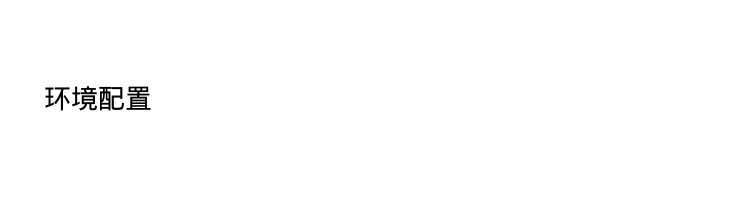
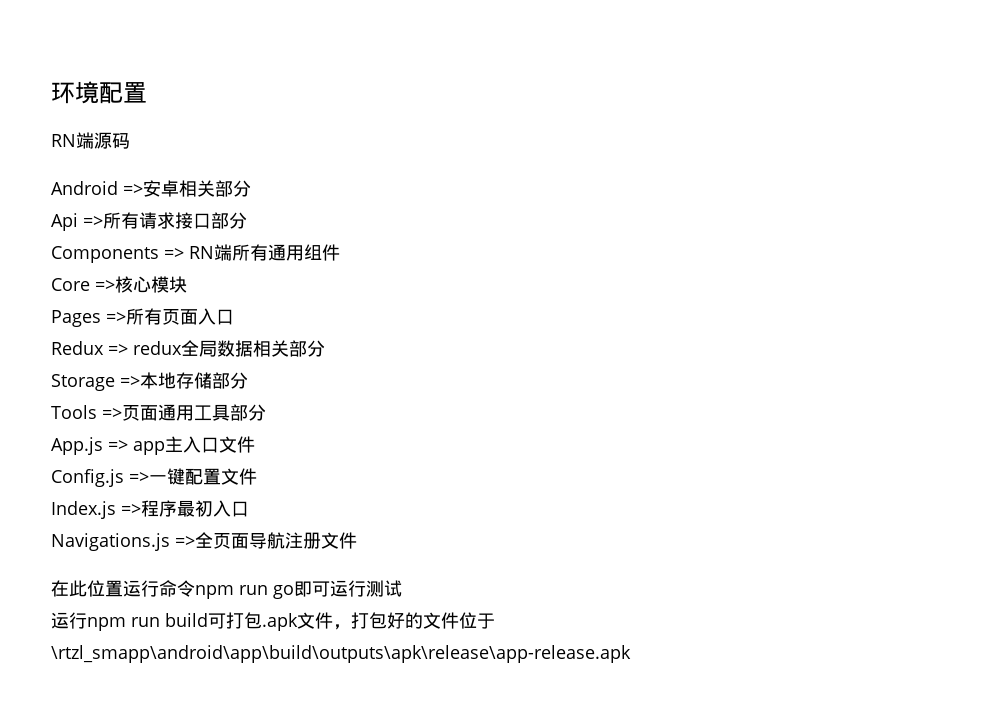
+ RN端源码
+ Android =>安卓相关部分
+ Api =>所有请求接口部分
+ Components => RN端所有通用组件
+ Core =>核心模块
+ Pages =>所有页面入口
+ Redux => redux全局数据相关部分
+ Storage =>本地存储部分
+ Tools =>页面通用工具部分
+ App.js => app主入口文件
+ Config.js =>一键配置文件
+ Index.js =>程序最初入口
+ Navigations.js =>全页面导航注册文件
+ 在此位置运行命令npm run go即可运行测试
+ 运行npm run build可打包.apk文件，打包好的文件位于\rtzl_smapp\android\app\build\outputs\apk\release\app-release.apk

